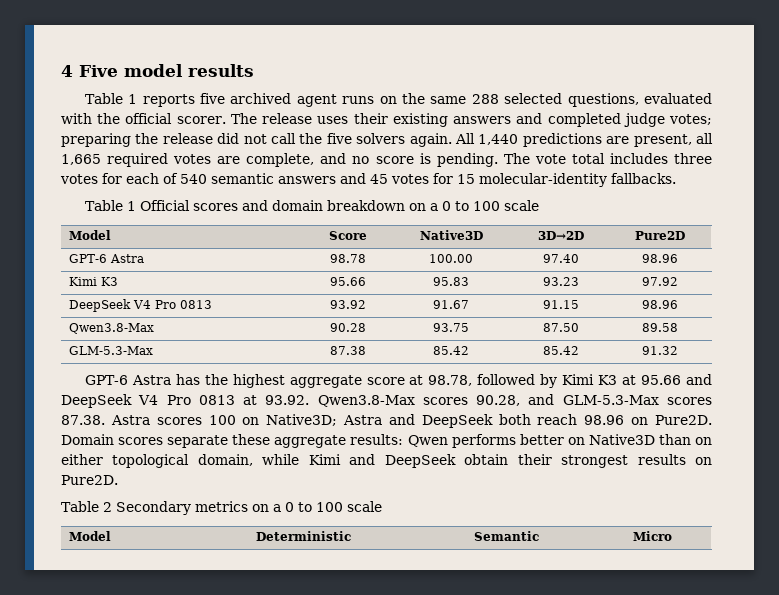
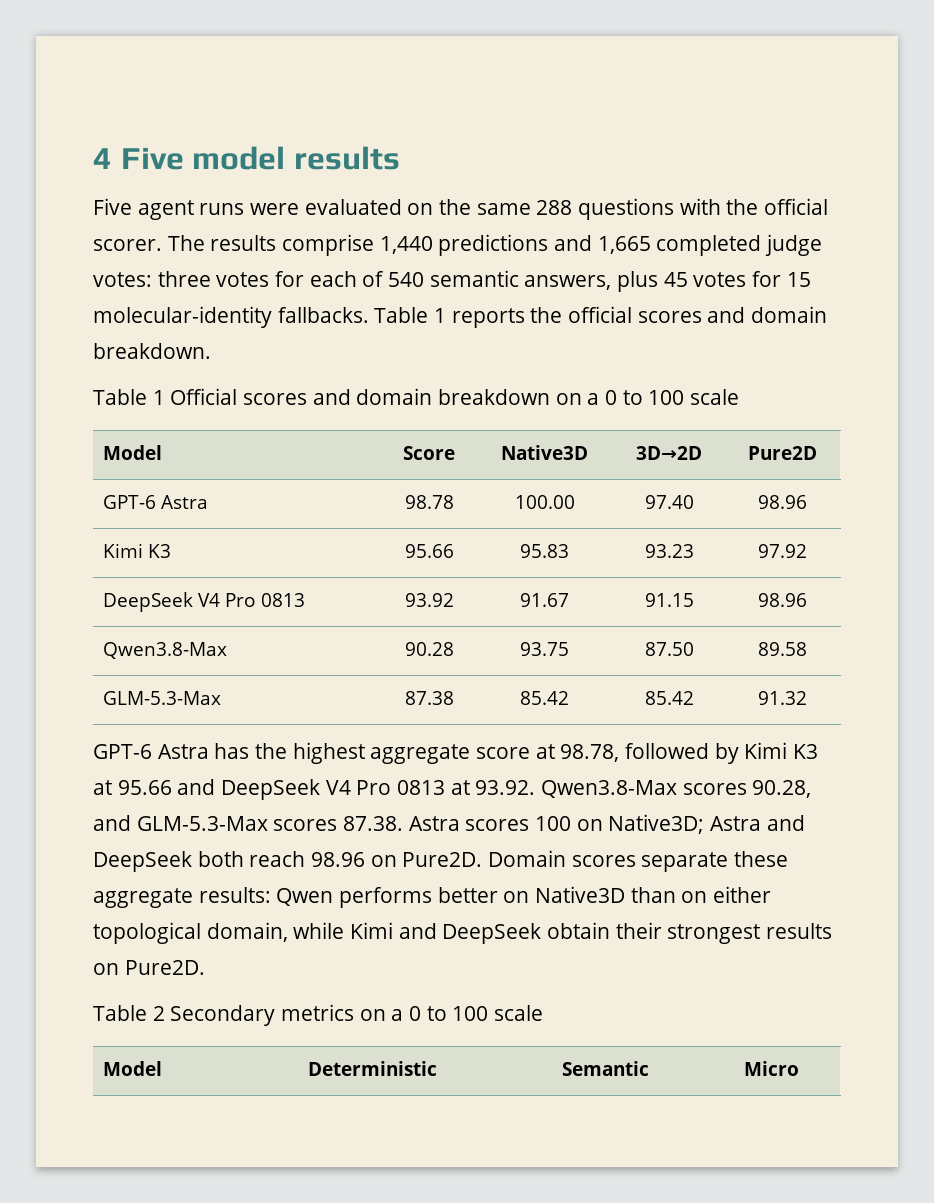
- Table 1 reports five archived agent runs on the same 288 selected questions, evaluated with the official scorer.
+ Five agent runs were evaluated on the same 288 questions with the official scorer.
- The release uses their existing answers and completed judge votes; preparing the release did not call the five solvers again. All 1,440 predictions are present, all 1,665 required votes are complete, and no score is pending. The vote total includes three votes for each of 540 semantic answers and 45 votes for 15 molecular-identity fallbacks.
+ The results comprise 1,440 predictions and 1,665 completed judge votes: three votes for each of 540 semantic answers, plus 45 votes for 15 molecular-identity fallbacks. Table 1 reports the official scores and domain breakdown.

